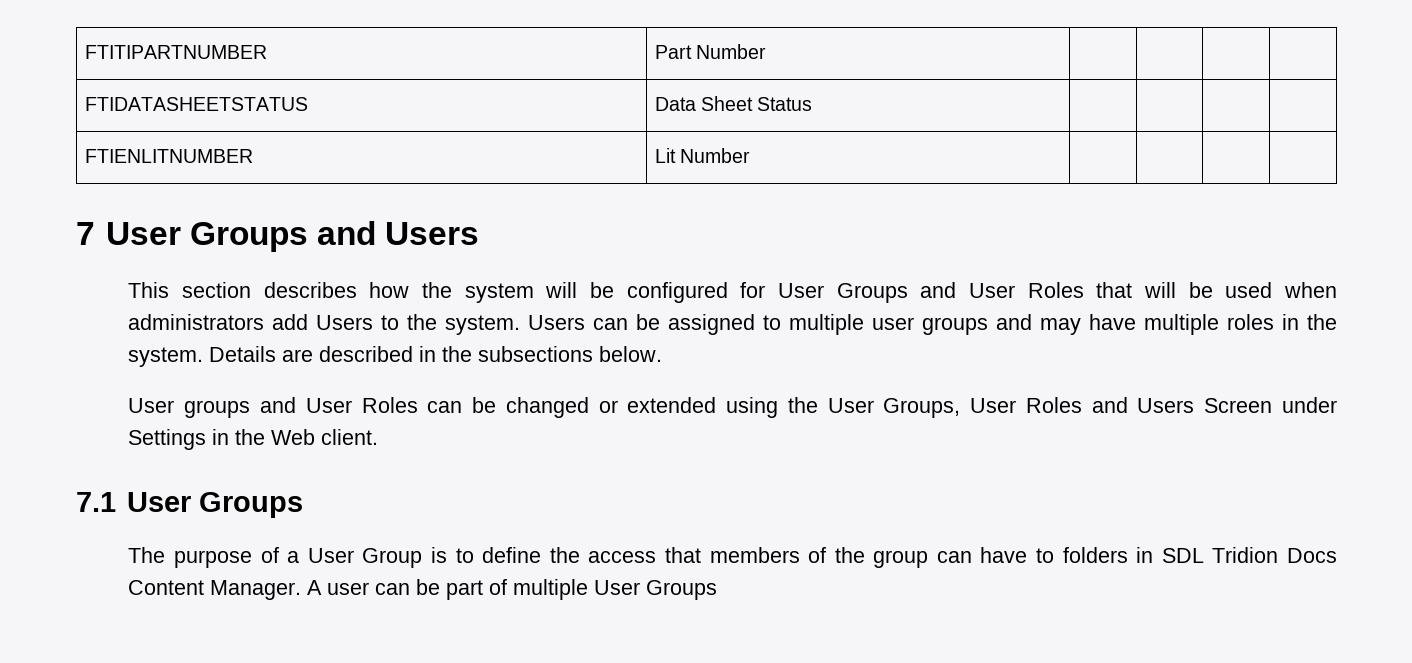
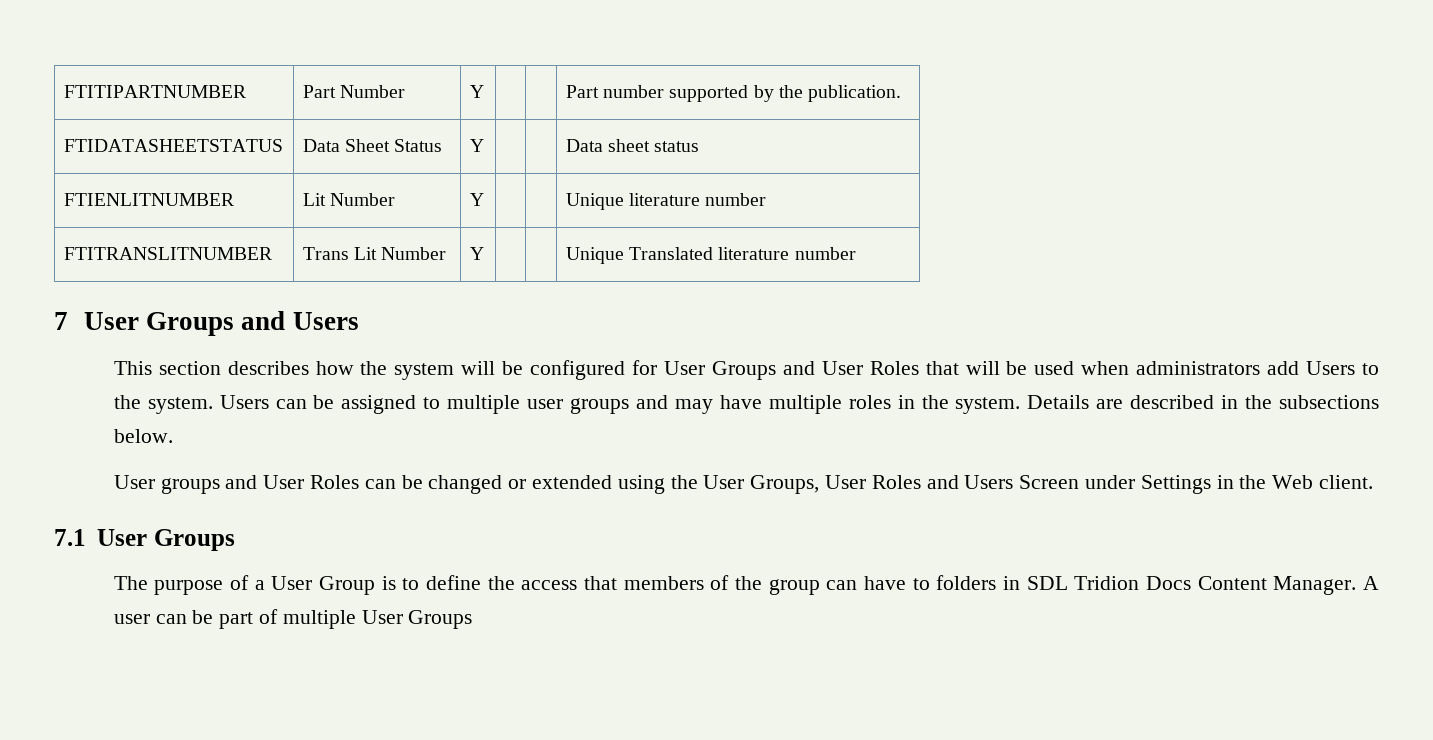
- FTITIPARTNUMBER | Part Number | | | |
+ FTITIPARTNUMBER | Part Number | Y | | | Part number supported by the publication.
- FTIDATASHEETSTATUS | Data Sheet Status | | | |
+ FTIDATASHEETSTATUS | Data Sheet Status | Y | | | Data sheet status
- FTIENLITNUMBER | Lit Number | | | |
+ FTIENLITNUMBER | Lit Number | Y | | | Unique literature number
+ FTITRANSLITNUMBER | Trans Lit Number | Y | | | Unique Translated literature number

